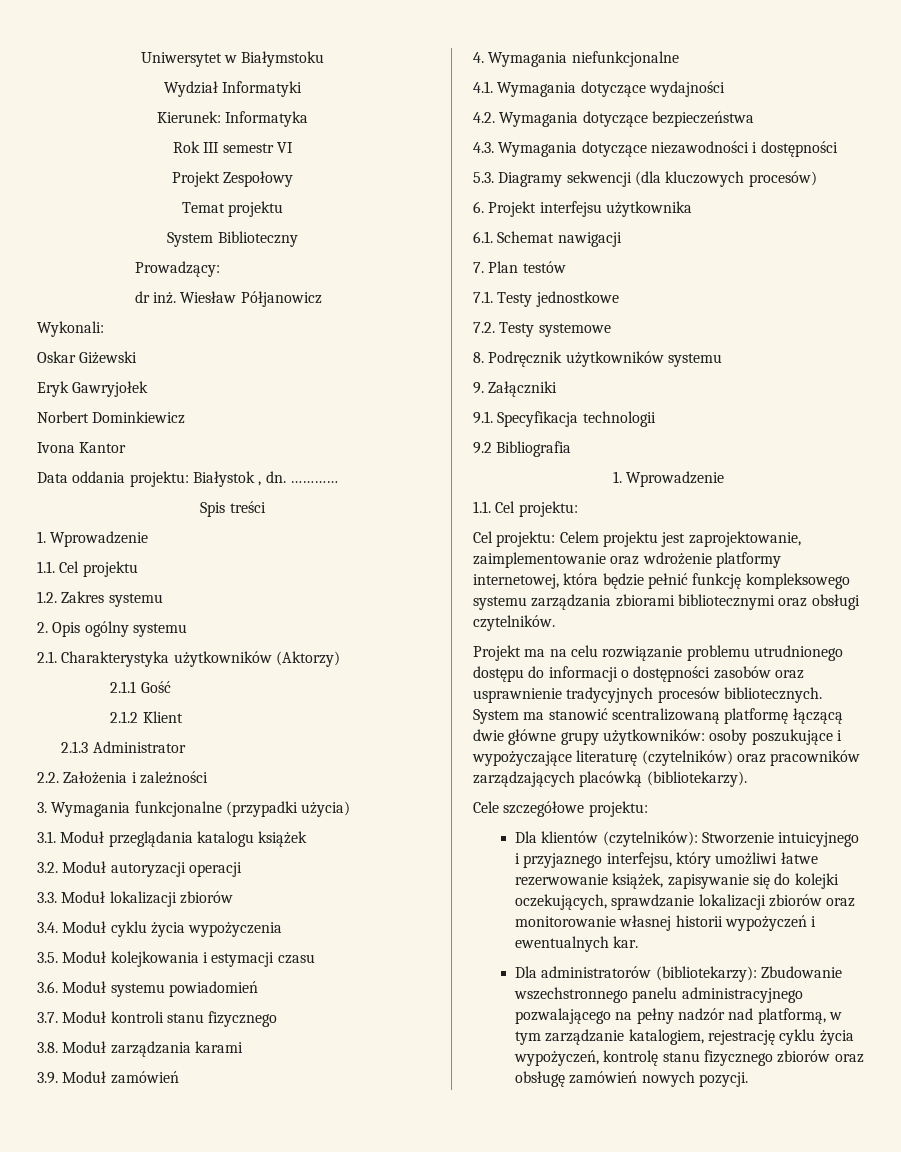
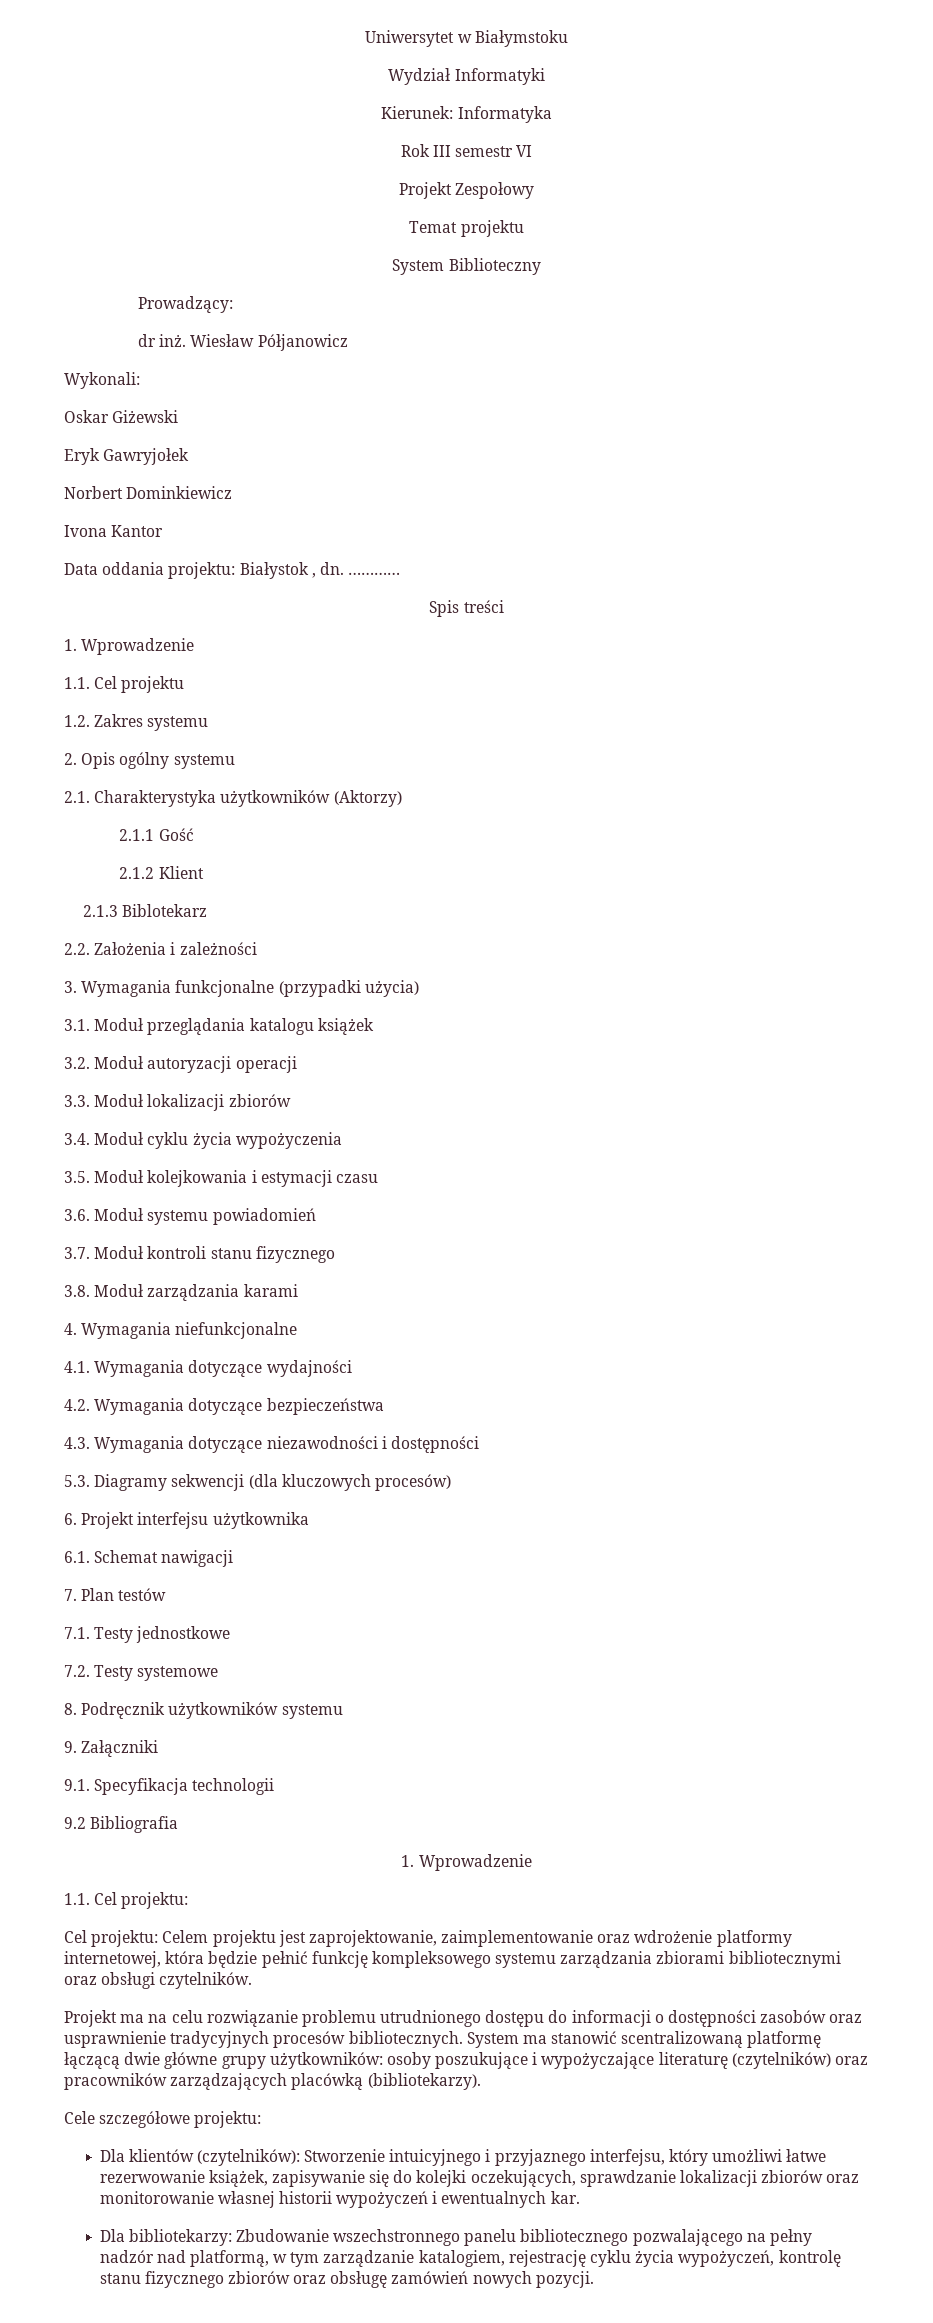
- 2.1.3 Administrator
+ 2.1.3 Biblotekarz
- 3.9. Moduł zamówień
- Dla administratorów (bibliotekarzy): Zbudowanie wszechstronnego panelu administracyjnego pozwalającego na pełny nadzór nad platformą, w tym zarządzanie katalogiem, rejestrację cyklu życia wypożyczeń, kontrolę stanu fizycznego zbiorów oraz obsługę zamówień nowych pozycji.
+ Dla bibliotekarzy: Zbudowanie wszechstronnego panelu bibliotecznego pozwalającego na pełny nadzór nad platformą, w tym zarządzanie katalogiem, rejestrację cyklu życia wypożyczeń, kontrolę stanu fizycznego zbiorów oraz obsługę zamówień nowych pozycji.

